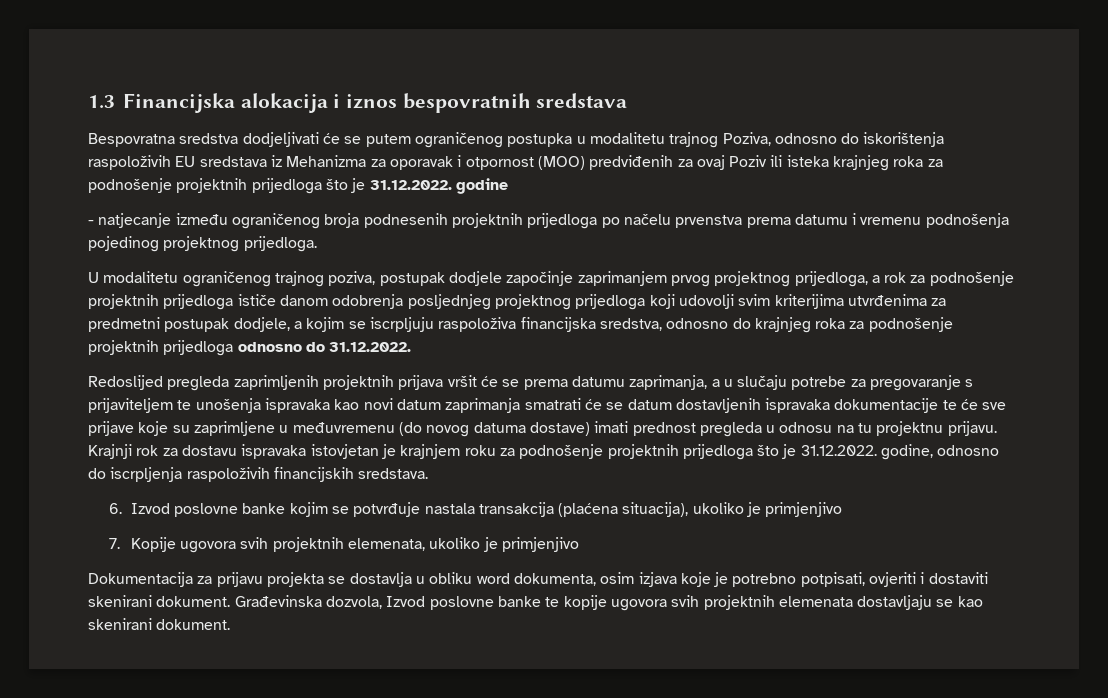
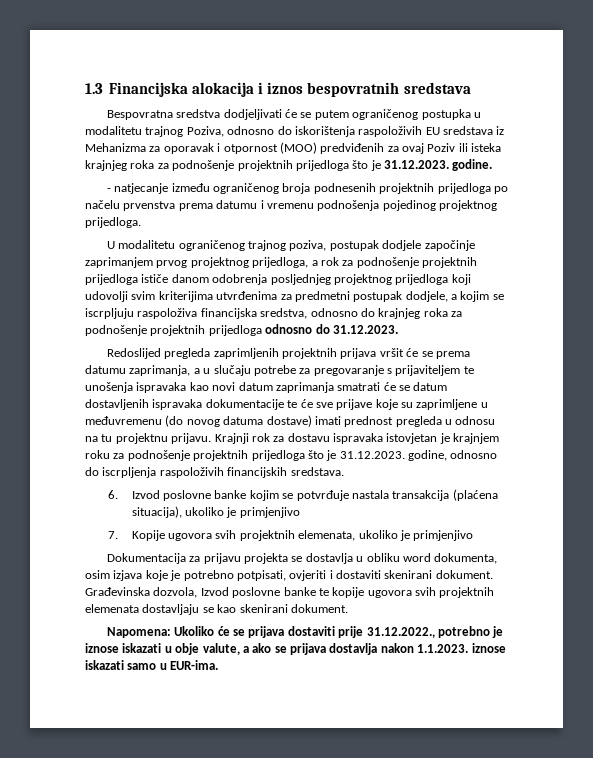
- Bespovratna sredstva dodjeljivati će se putem ograničenog postupka u modalitetu trajnog Poziva, odnosno do iskorištenja raspoloživih EU sredstava iz Mehanizma za oporavak i otpornost (MOO) predviđenih za ovaj Poziv ili isteka krajnjeg roka za podnošenje projektnih prijedloga što je 31.12.2022. godine
+ Bespovratna sredstva dodjeljivati će se putem ograničenog postupka u modalitetu trajnog Poziva, odnosno do iskorištenja raspoloživih EU sredstava iz Mehanizma za oporavak i otpornost (MOO) predviđenih za ovaj Poziv ili isteka krajnjeg roka za podnošenje projektnih prijedloga što je 31.12.2023. godine.
- U modalitetu ograničenog trajnog poziva, postupak dodjele započinje zaprimanjem prvog projektnog prijedloga, a rok za podnošenje projektnih prijedloga ističe danom odobrenja posljednjeg projektnog prijedloga koji udovolji svim kriterijima utvrđenima za predmetni postupak dodjele, a kojim se iscrpljuju raspoloživa financijska sredstva, odnosno do krajnjeg roka za podnošenje projektnih prijedloga odnosno do 31.12.2022.
+ U modalitetu ograničenog trajnog poziva, postupak dodjele započinje zaprimanjem prvog projektnog prijedloga, a rok za podnošenje projektnih prijedloga ističe danom odobrenja posljednjeg projektnog prijedloga koji udovolji svim kriterijima utvrđenima za predmetni postupak dodjele, a kojim se iscrpljuju raspoloživa financijska sredstva, odnosno do krajnjeg roka za podnošenje projektnih prijedloga odnosno do 31.12.2023.
- Krajnji rok za dostavu ispravaka istovjetan je krajnjem roku za podnošenje projektnih prijedloga što je 31.12.2022. godine, odnosno do iscrpljenja raspoloživih financijskih sredstava.
+ Krajnji rok za dostavu ispravaka istovjetan je krajnjem roku za podnošenje projektnih prijedloga što je 31.12.2023. godine, odnosno do iscrpljenja raspoloživih financijskih sredstava.
+ Napomena: Ukoliko će se prijava dostaviti prije 31.12.2022., potrebno je iznose iskazati u obje valute, a ako se prijava dostavlja nakon 1.1.2023. iznose iskazati samo u EUR-ima.

